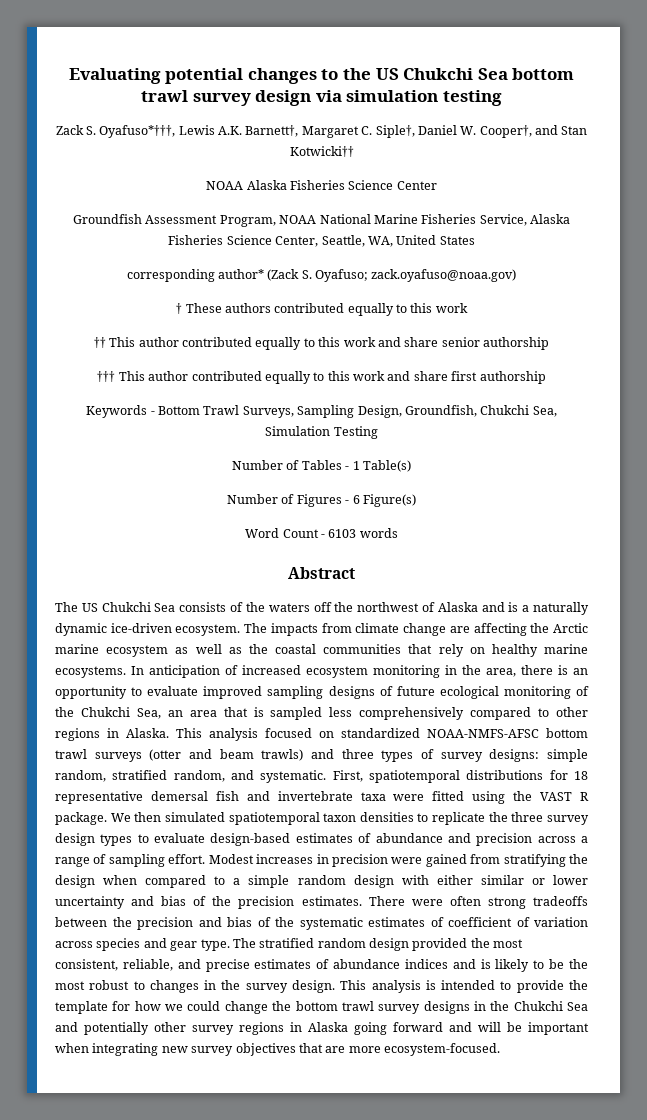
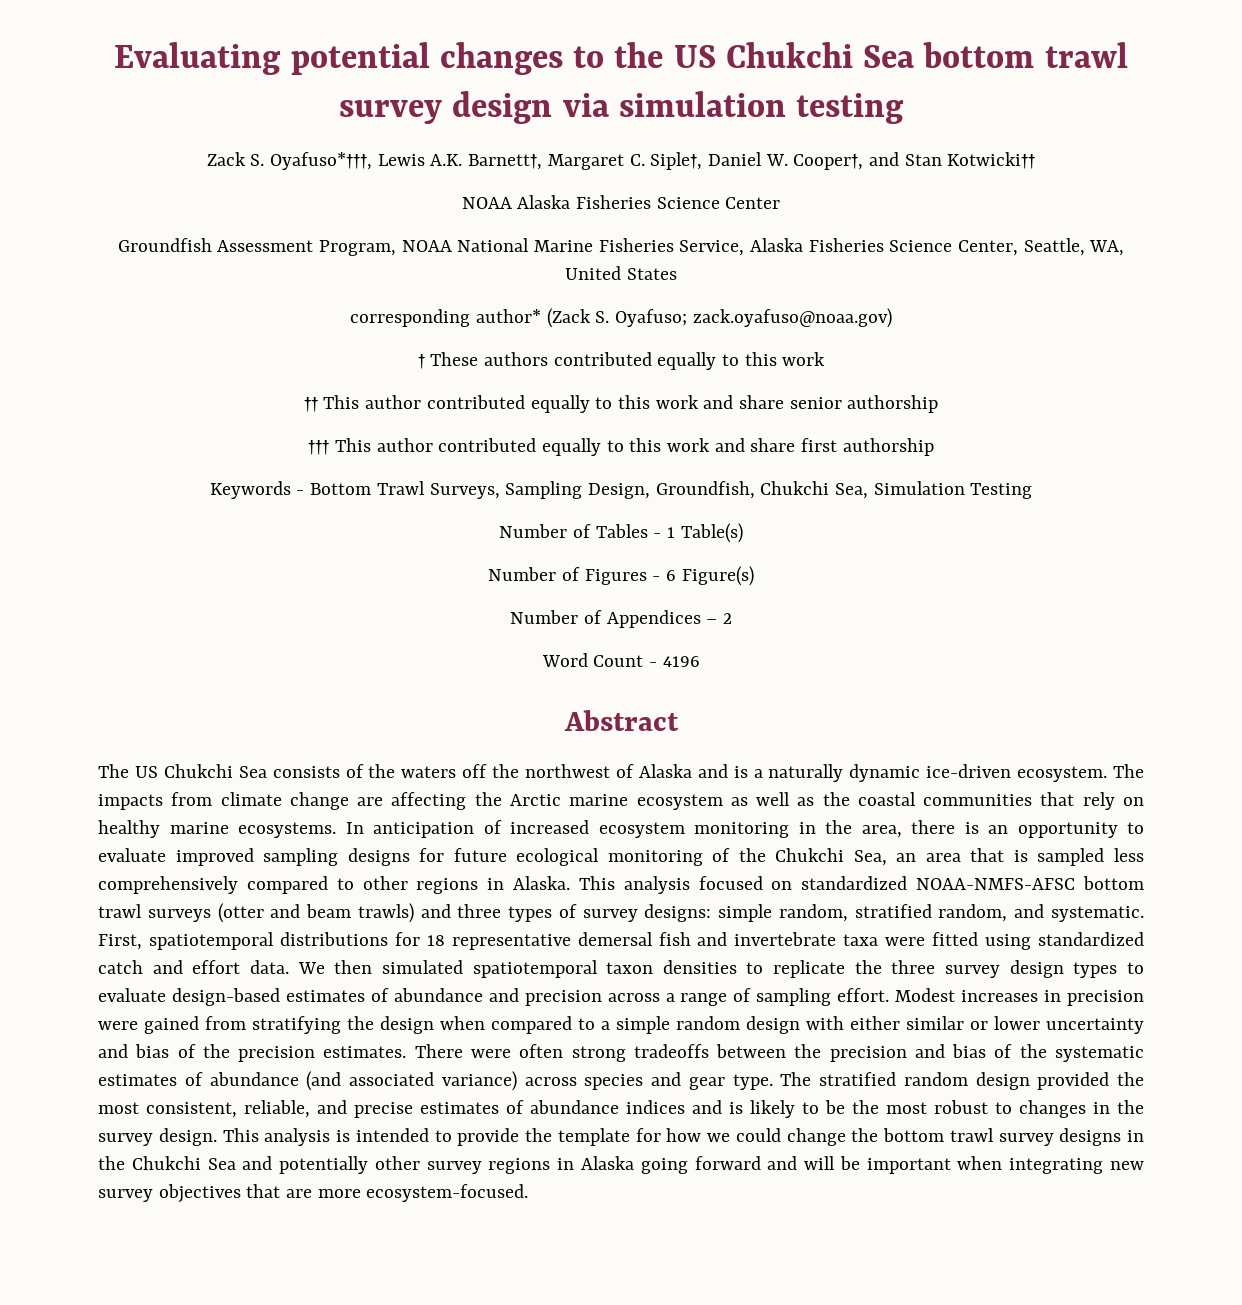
+ Number of Appendices – 2
- Word Count - 6103 words
+ Word Count - 4196
- In anticipation of increased ecosystem monitoring in the area, there is an opportunity to evaluate improved sampling designs of future ecological monitoring of the Chukchi Sea, an area that is sampled less comprehensively compared to other regions in Alaska.
+ In anticipation of increased ecosystem monitoring in the area, there is an opportunity to evaluate improved sampling designs for future ecological monitoring of the Chukchi Sea, an area that is sampled less comprehensively compared to other regions in Alaska.
- First, spatiotemporal distributions for 18 representative demersal fish and invertebrate taxa were fitted using the VAST R package.
+ First, spatiotemporal distributions for 18 representative demersal fish and invertebrate taxa were fitted using standardized catch and effort data.
- There were often strong tradeoffs between the precision and bias of the systematic estimates of coefficient of variation across species and gear type.
+ There were often strong tradeoffs between the precision and bias of the systematic estimates of abundance (and associated variance) across species and gear type.

